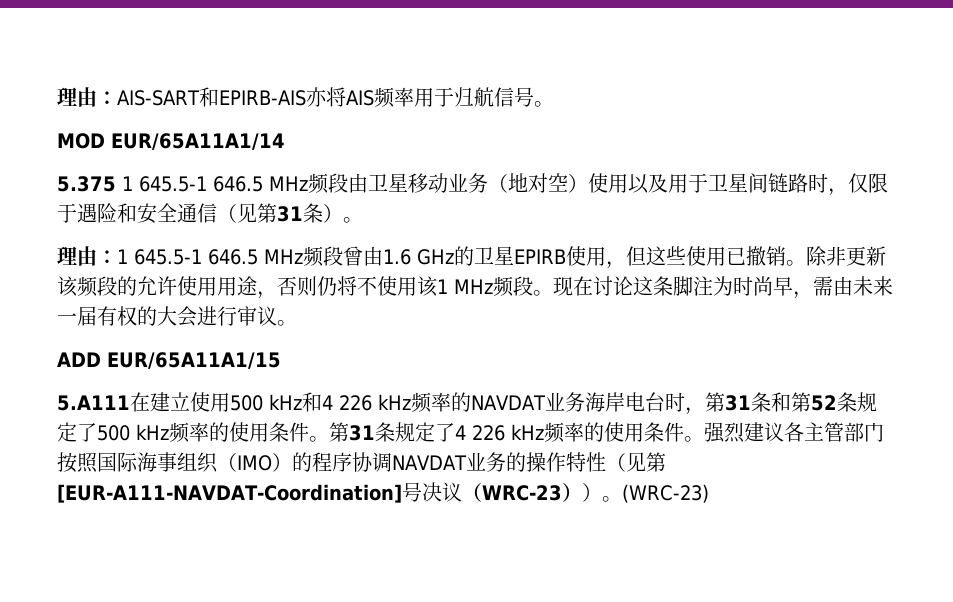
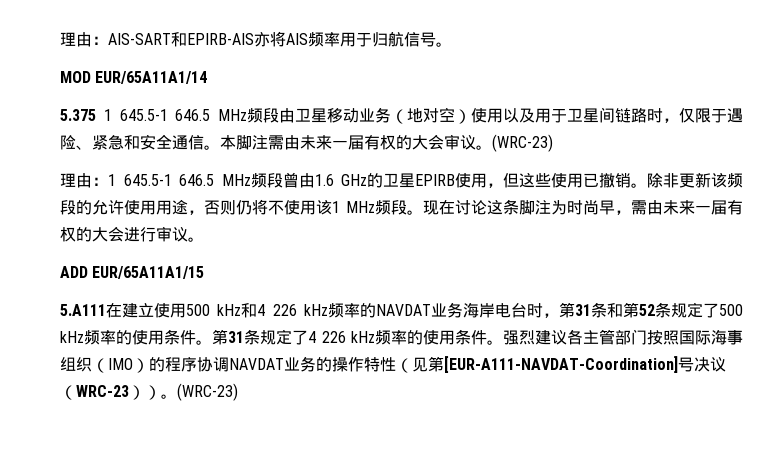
- 5.375 1 645.5-1 646.5 MHz频段由卫星移动业务（地对空）使用以及用于卫星间链路时，仅限于遇险和安全通信（见第31条）。
+ 5.375 1 645.5-1 646.5 MHz频段由卫星移动业务（地对空）使用以及用于卫星间链路时，仅限于遇险、紧急和安全通信。本脚注需由未来一届有权的大会审议。(WRC-23)

